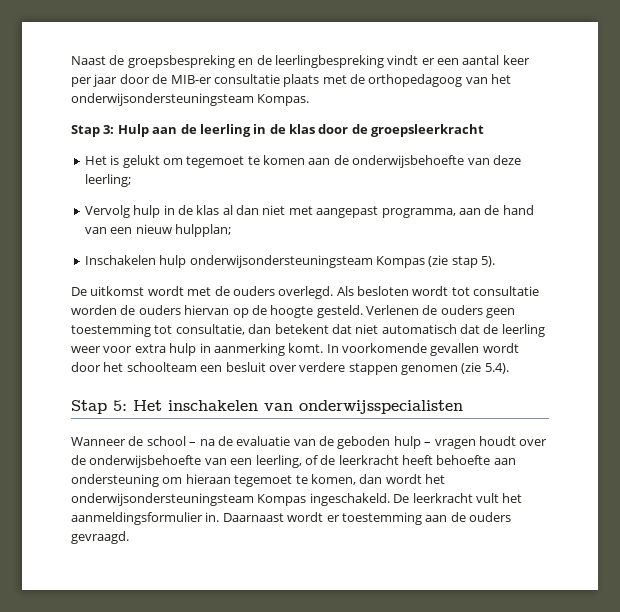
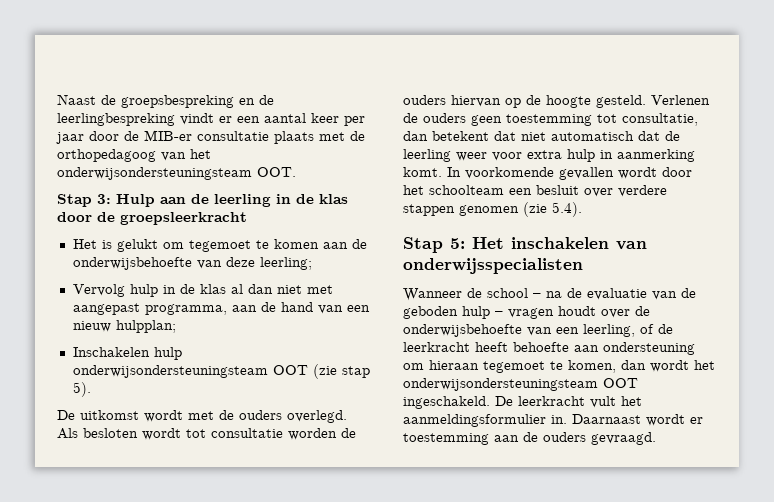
- Naast de groepsbespreking en de leerlingbespreking vindt er een aantal keer per jaar door de MIB-er consultatie plaats met de orthopedagoog van het onderwijsondersteuningsteam Kompas.
+ Naast de groepsbespreking en de leerlingbespreking vindt er een aantal keer per jaar door de MIB-er consultatie plaats met de orthopedagoog van het onderwijsondersteuningsteam OOT.
- Inschakelen hulp onderwijsondersteuningsteam Kompas (zie stap 5).
+ Inschakelen hulp onderwijsondersteuningsteam OOT (zie stap 5).
- Wanneer de school – na de evaluatie van de geboden hulp – vragen houdt over de onderwijsbehoefte van een leerling, of de leerkracht heeft behoefte aan ondersteuning om hieraan tegemoet te komen, dan wordt het onderwijsondersteuningsteam Kompas ingeschakeld.
+ Wanneer de school – na de evaluatie van de geboden hulp – vragen houdt over de onderwijsbehoefte van een leerling, of de leerkracht heeft behoefte aan ondersteuning om hieraan tegemoet te komen, dan wordt het onderwijsondersteuningsteam OOT ingeschakeld.

